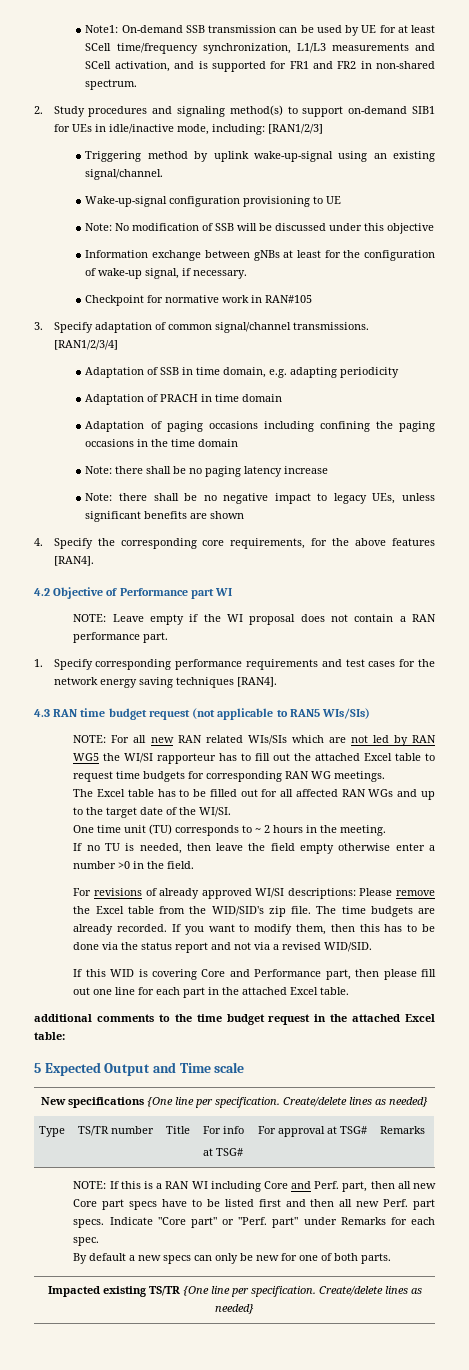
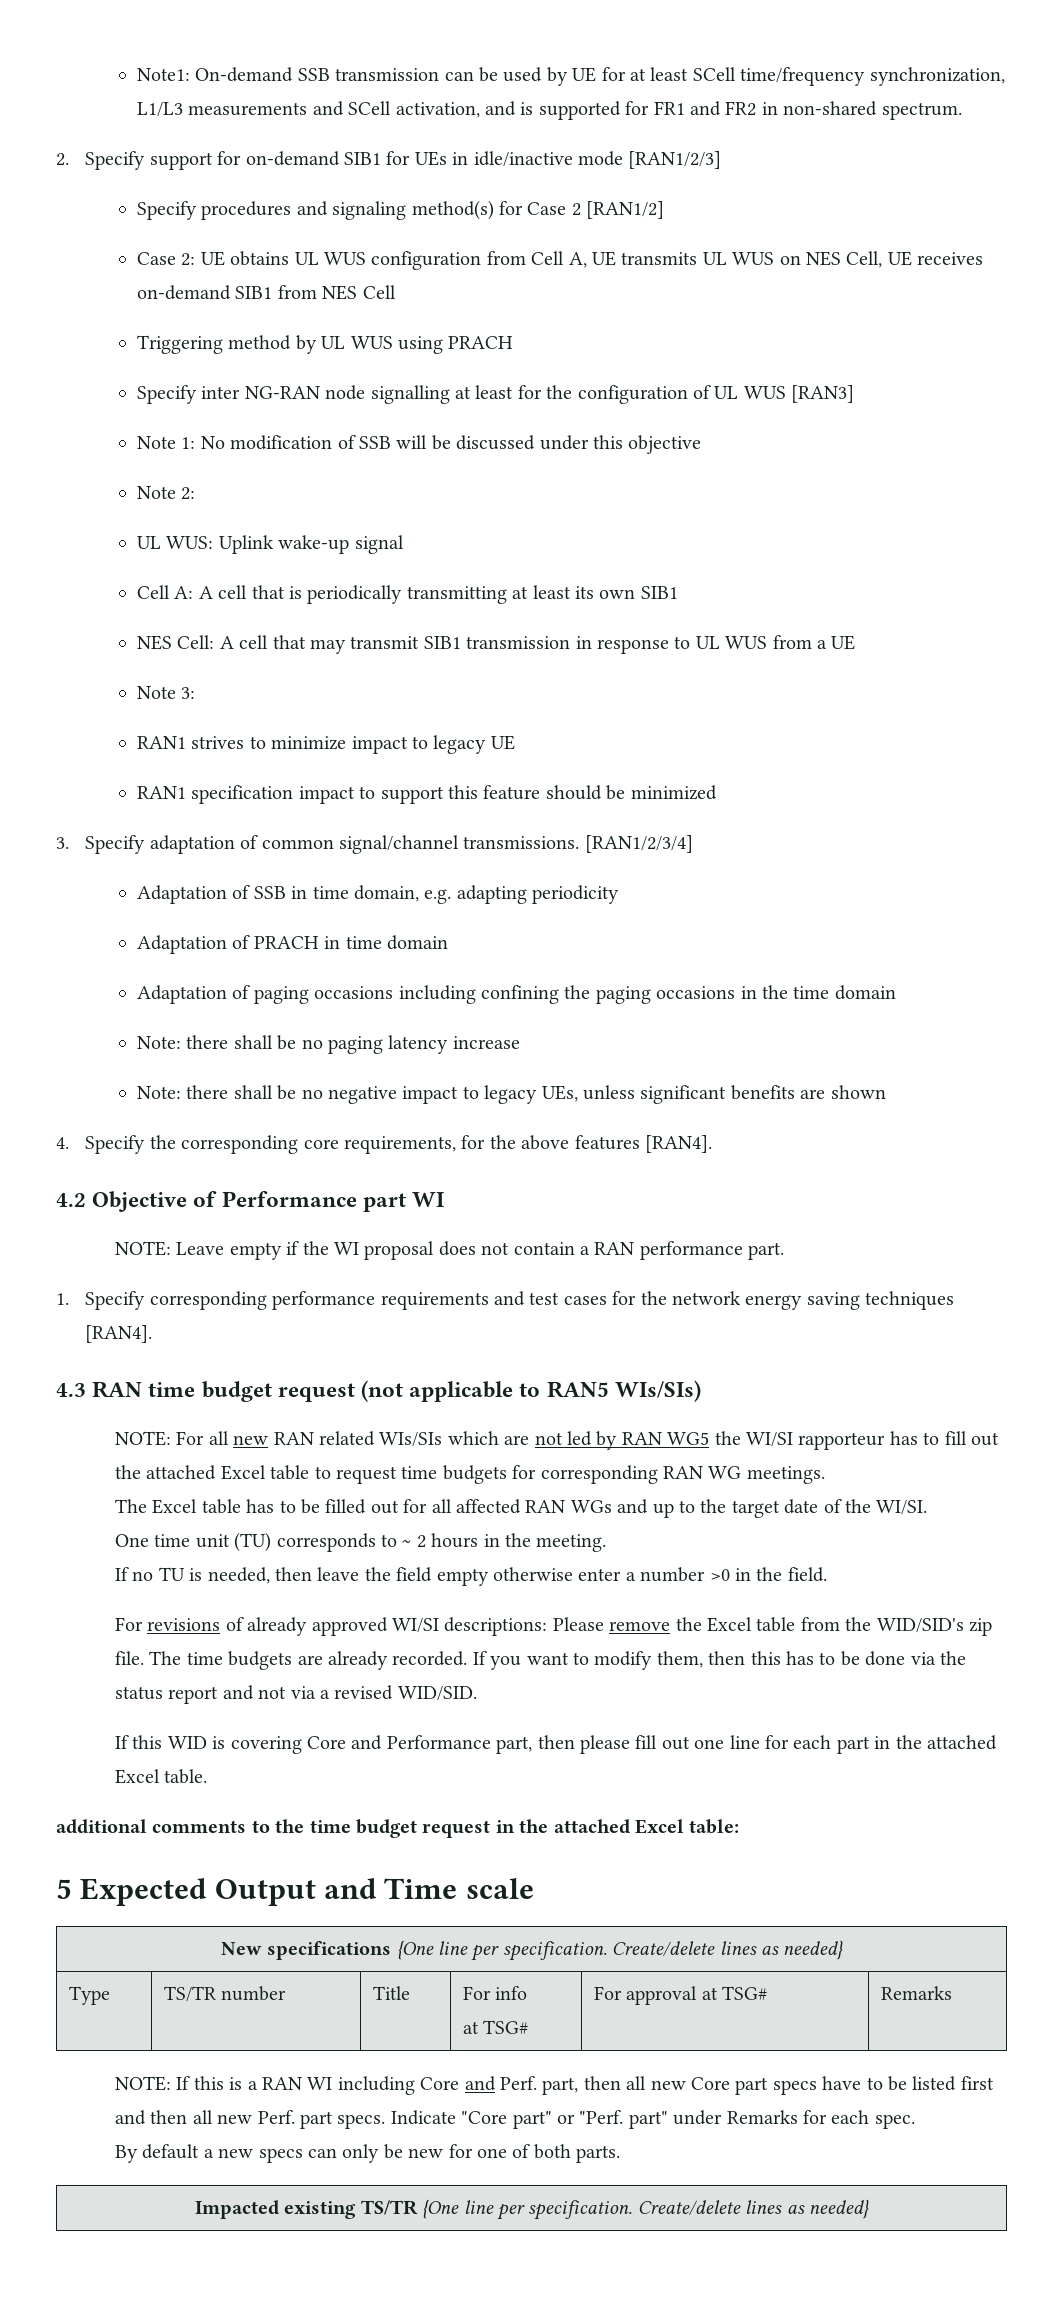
- 2. Study procedures and signaling method(s) to support on-demand SIB1 for UEs in idle/inactive mode, including: [RAN1/2/3]
+ 2. Specify support for on-demand SIB1 for UEs in idle/inactive mode [RAN1/2/3]
- Triggering method by uplink wake-up-signal using an existing signal/channel.
- Wake-up-signal configuration provisioning to UE
- Note: No modification of SSB will be discussed under this objective
+ Specify procedures and signaling method(s) for Case 2 [RAN1/2]
+ Case 2: UE obtains UL WUS configuration from Cell A, UE transmits UL WUS on NES Cell, UE receives on-demand SIB1 from NES Cell
+ Triggering method by UL WUS using PRACH
+ Specify inter NG-RAN node signalling at least for the configuration of UL WUS [RAN3]
+ Note 1: No modification of SSB will be discussed under this objective
- Information exchange between gNBs at least for the configuration of wake-up signal, if necessary.
- Checkpoint for normative work in RAN#105
+ Note 2:
+ UL WUS: Uplink wake-up signal
+ Cell A: A cell that is periodically transmitting at least its own SIB1
+ NES Cell: A cell that may transmit SIB1 transmission in response to UL WUS from a UE
+ Note 3:
+ RAN1 strives to minimize impact to legacy UE
+ RAN1 specification impact to support this feature should be minimized

